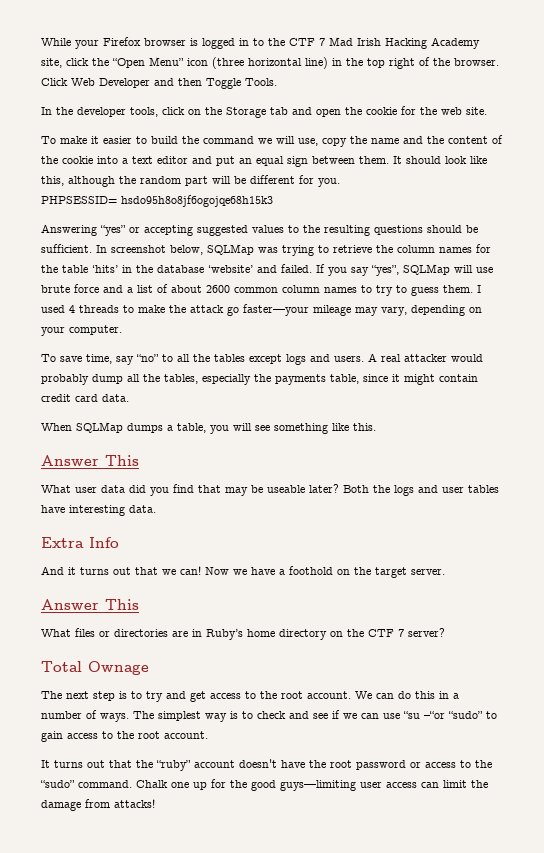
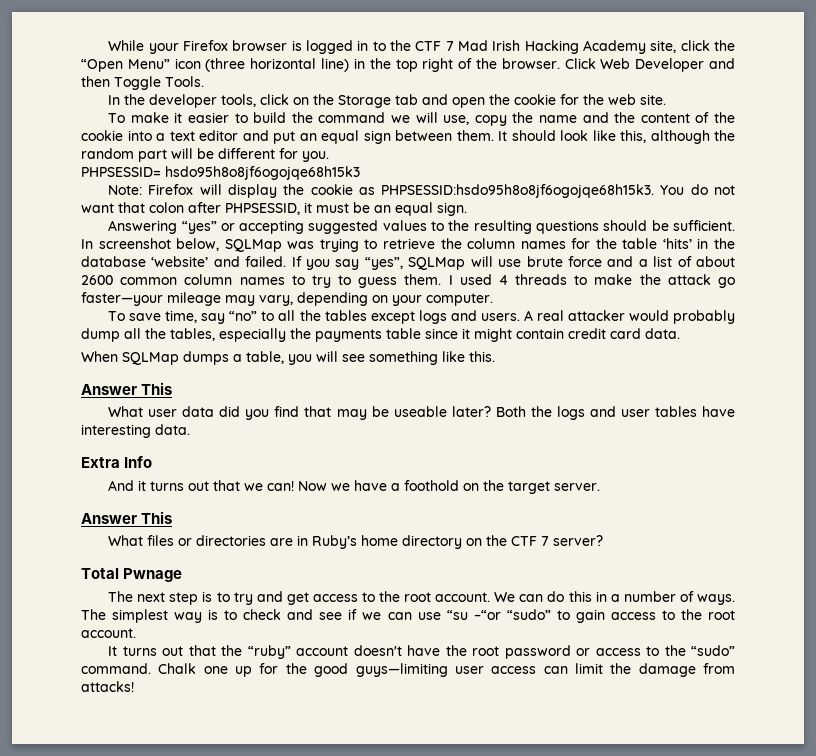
+ Note: Firefox will display the cookie as PHPSESSID:hsdo95h8o8jf6ogojqe68h15k3. You do not want that colon after PHPSESSID, it must be an equal sign.
- A real attacker would probably dump all the tables, especially the payments table, since it might contain credit card data.
+ A real attacker would probably dump all the tables, especially the payments table since it might contain credit card data.
- Total Ownage
+ Total Pwnage

